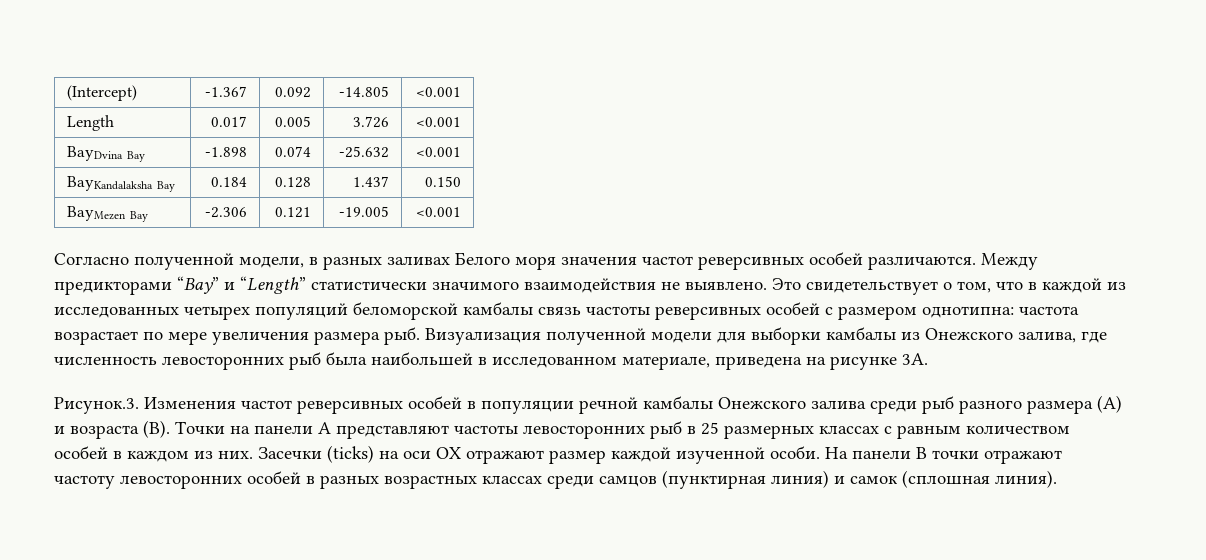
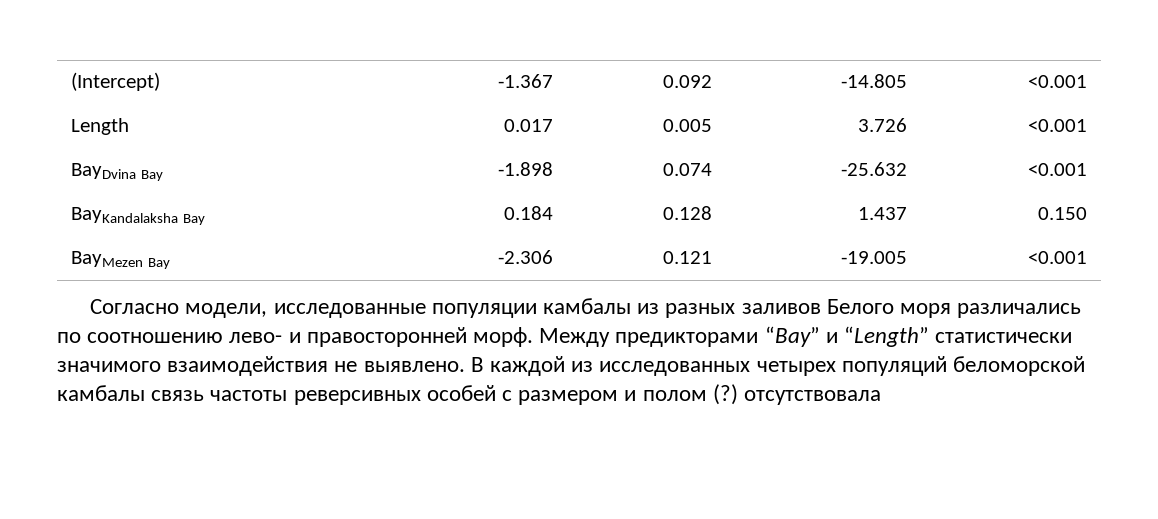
- Согласно полученной модели, в разных заливах Белого моря значения частот реверсивных особей различаются.
+ Согласно модели, исследованные популяции камбалы из разных заливов Белого моря различались по соотношению лево- и правосторонней морф.
- Это свидетельствует о том, что в каждой из исследованных четырех популяций беломорской камбалы связь частоты реверсивных особей с размером однотипна: частота возрастает по мере увеличения размера рыб. Визуализация полученной модели для выборки камбалы из Онежского залива, где численность левосторонних рыб была наибольшей в исследованном материале, приведена на рисунке 3А.
- Рисунок.3. Изменения частот реверсивных особей в популяции речной камбалы Онежского залива среди рыб разного размера (А) и возраста (В). Точки на панели А представляют частоты левосторонних рыб в 25 размерных классах с равным количеством особей в каждом из них. Засечки (ticks) на оси ОХ отражают размер каждой изученной особи. На панели B точки отражают частоту левосторонних особей в разных возрастных классах среди самцов (пунктирная линия) и самок (сплошная линия).
+ В каждой из исследованных четырех популяций беломорской камбалы связь частоты реверсивных особей с размером и полом (?) отсутствовала

